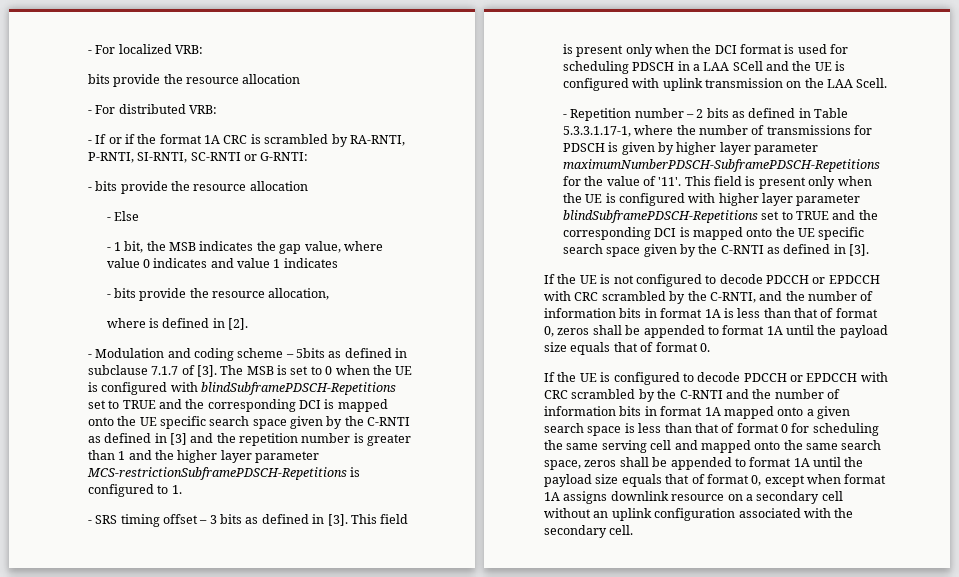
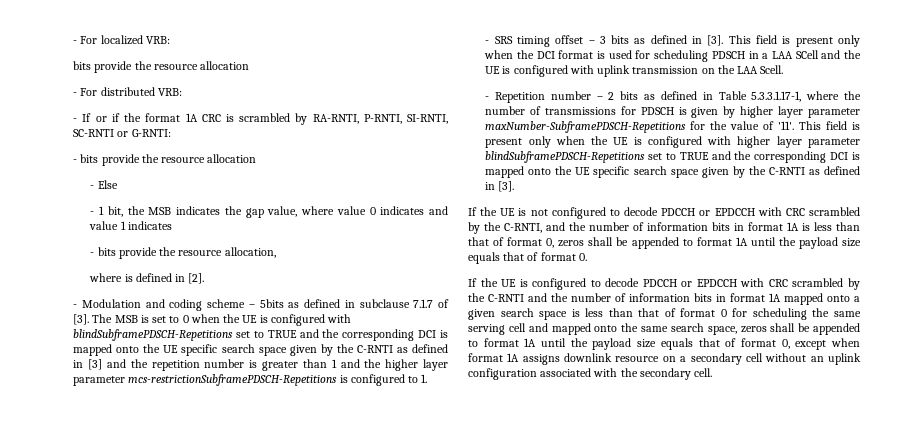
- The MSB is set to 0 when the UE is configured with blindSubframePDSCH-Repetitions set to TRUE and the corresponding DCI is mapped onto the UE specific search space given by the C-RNTI as defined in [3] and the repetition number is greater than 1 and the higher layer parameter MCS-restrictionSubframePDSCH-Repetitions is configured to 1.
+ The MSB is set to 0 when the UE is configured with blindSubframePDSCH-Repetitions set to TRUE and the corresponding DCI is mapped onto the UE specific search space given by the C-RNTI as defined in [3] and the repetition number is greater than 1 and the higher layer parameter mcs-restrictionSubframePDSCH-Repetitions is configured to 1.
- - Repetition number – 2 bits as defined in Table 5.3.3.1.17-1, where the number of transmissions for PDSCH is given by higher layer parameter maximumNumberPDSCH-SubframePDSCH-Repetitions for the value of '11'.
+ - Repetition number – 2 bits as defined in Table 5.3.3.1.17-1, where the number of transmissions for PDSCH is given by higher layer parameter maxNumber-SubframePDSCH-Repetitions for the value of '11'.

